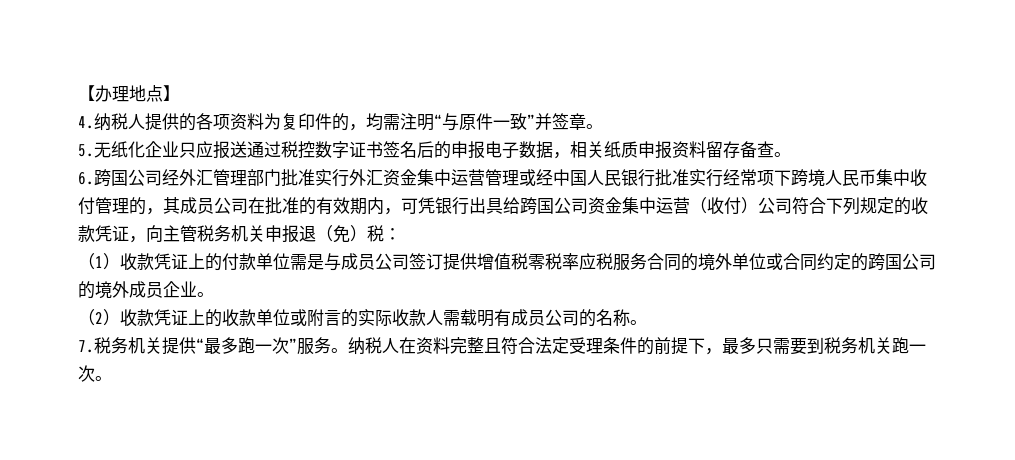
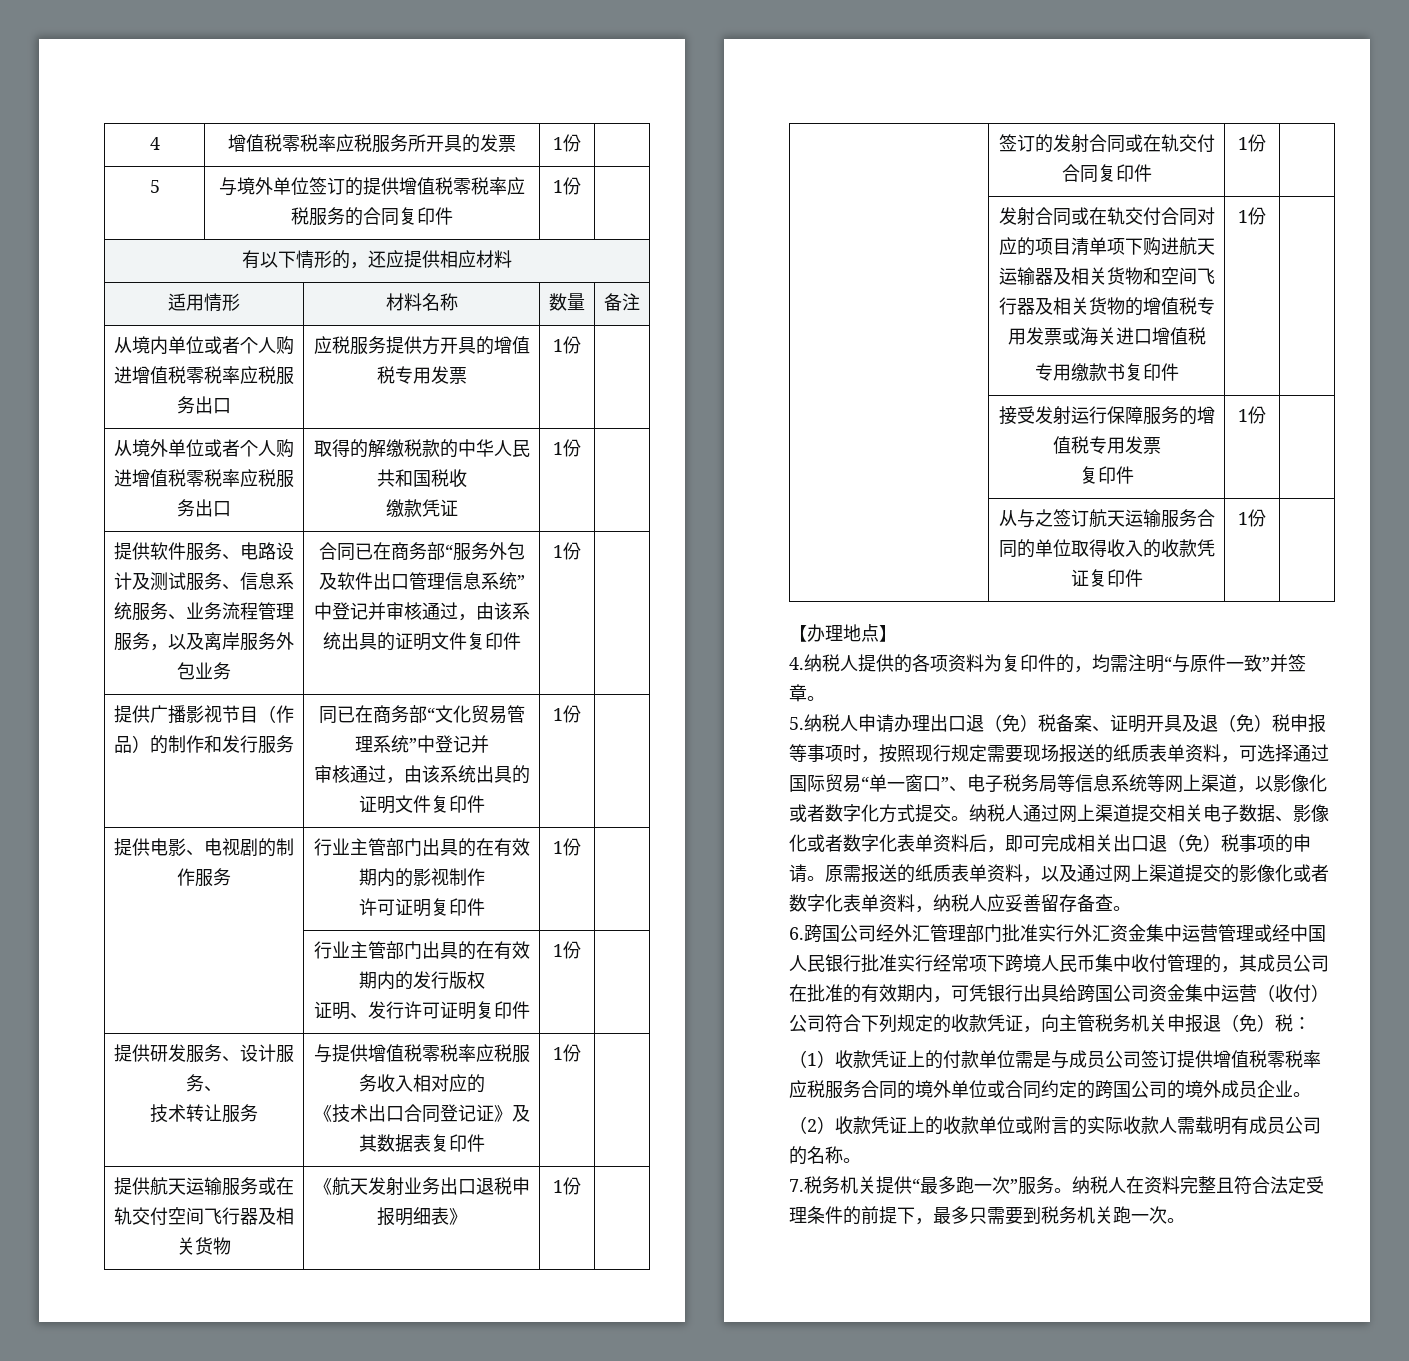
+ 4 | 增值税零税率应税服务所开具的发票 | 1份 |
+ 5 | 与境外单位签订的提供增值税零税率应税服务的合同复印件 | 1份 |
+ 有以下情形的，还应提供相应材料
+ 适用情形 | 材料名称 | 数量 | 备注
+ 从境内单位或者个人购进增值税零税率应税服务出口 | 应税服务提供方开具的增值税专用发票 | 1份 |
+ 从境外单位或者个人购进增值税零税率应税服务出口 | 取得的解缴税款的中华人民共和国税收
+ 缴款凭证 | 1份 |
+ 提供软件服务、电路设计及测试服务、信息系统服务、业务流程管理服务，以及离岸服务外包业务 | 合同已在商务部“服务外包及软件出口管理信息系统”中登记并审核通过，由该系统出具的证明文件复印件 | 1份 |
+ 提供广播影视节目（作品）的制作和发行服务 | 同已在商务部“文化贸易管理系统”中登记并
+ 审核通过，由该系统出具的证明文件复印件 | 1份 |
+ 提供电影、电视剧的制作服务 | 行业主管部门出具的在有效期内的影视制作
+ 许可证明复印件 | 1份 |
+ | 行业主管部门出具的在有效期内的发行版权
+ 证明、发行许可证明复印件 | 1份 |
+ 提供研发服务、设计服务、
+ 技术转让服务 | 与提供增值税零税率应税服务收入相对应的
+ 《技术出口合同登记证》及其数据表复印件 | 1份 |
+ 提供航天运输服务或在轨交付空间飞行器及相关货物 | 《航天发射业务出口退税申报明细表》 | 1份 |
+ | 签订的发射合同或在轨交付合同复印件 | 1份 |
+ | 发射合同或在轨交付合同对应的项目清单项下购进航天运输器及相关货物和空间飞行器及相关货物的增值税专用发票或海关进口增值税
+ 专用缴款书复印件 | 1份 |
+ | 接受发射运行保障服务的增值税专用发票
+ 复印件 | 1份 |
+ | 从与之签订航天运输服务合同的单位取得收入的收款凭证复印件 | 1份 |
- 5.无纸化企业只应报送通过税控数字证书签名后的申报电子数据，相关纸质申报资料留存备查。
+ 5.纳税人申请办理出口退（免）税备案、证明开具及退（免）税申报等事项时，按照现行规定需要现场报送的纸质表单资料，可选择通过国际贸易“单一窗口”、电子税务局等信息系统等网上渠道，以影像化或者数字化方式提交。纳税人通过网上渠道提交相关电子数据、影像化或者数字化表单资料后，即可完成相关出口退（免）税事项的申请。原需报送的纸质表单资料，以及通过网上渠道提交的影像化或者数字化表单资料，纳税人应妥善留存备查。

